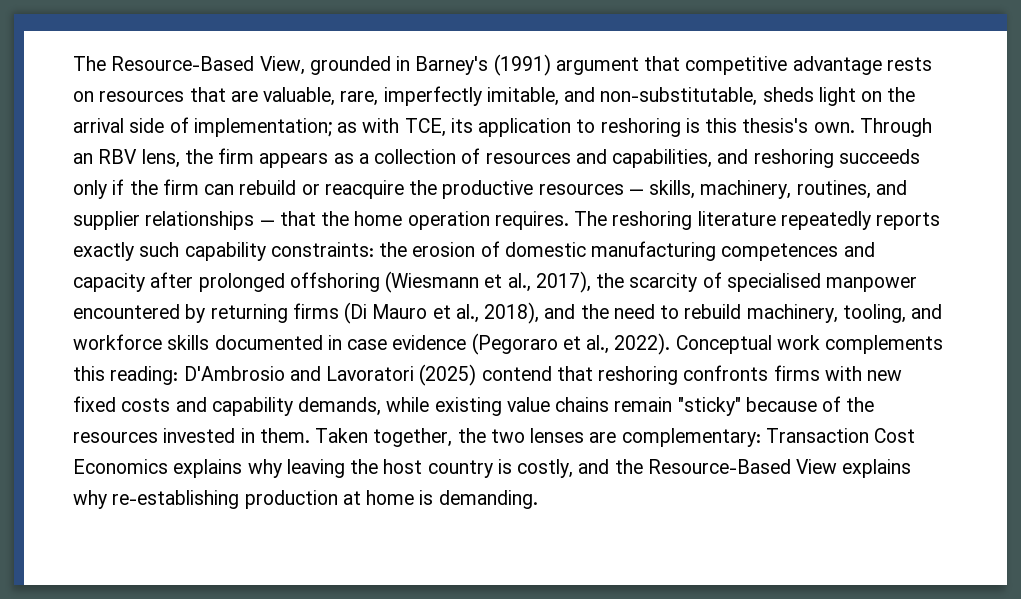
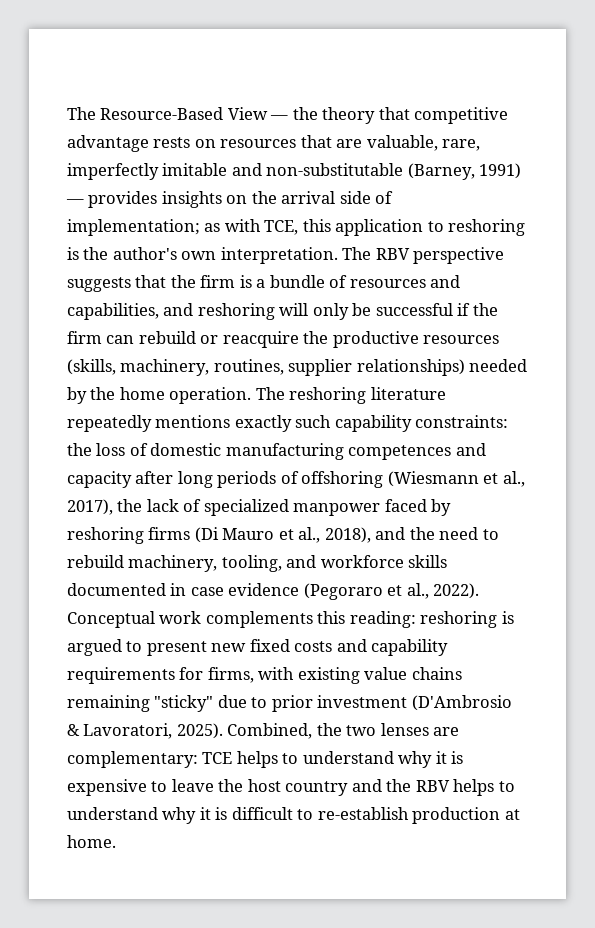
- The Resource-Based View, grounded in Barney's (1991) argument that competitive advantage rests on resources that are valuable, rare, imperfectly imitable, and non-substitutable, sheds light on the arrival side of implementation; as with TCE, its application to reshoring is this thesis's own. Through an RBV lens, the firm appears as a collection of resources and capabilities, and reshoring succeeds only if the firm can rebuild or reacquire the productive resources — skills, machinery, routines, and supplier relationships — that the home operation requires.
+ The Resource-Based View — the theory that competitive advantage rests on resources that are valuable, rare, imperfectly imitable and non-substitutable (Barney, 1991) — provides insights on the arrival side of implementation; as with TCE, this application to reshoring is the author's own interpretation. The RBV perspective suggests that the firm is a bundle of resources and capabilities, and reshoring will only be successful if the firm can rebuild or reacquire the productive resources (skills, machinery, routines, supplier relationships) needed by the home operation.
- The reshoring literature repeatedly reports exactly such capability constraints: the erosion of domestic manufacturing competences and capacity after prolonged offshoring (Wiesmann et al., 2017), the scarcity of specialised manpower encountered by returning firms (Di Mauro et al., 2018), and the need to rebuild machinery, tooling, and workforce skills documented in case evidence (Pegoraro et al., 2022).
+ The reshoring literature repeatedly mentions exactly such capability constraints: the loss of domestic manufacturing competences and capacity after long periods of offshoring (Wiesmann et al., 2017), the lack of specialized manpower faced by reshoring firms (Di Mauro et al., 2018), and the need to rebuild machinery, tooling, and workforce skills documented in case evidence (Pegoraro et al., 2022).
- Conceptual work complements this reading: D'Ambrosio and Lavoratori (2025) contend that reshoring confronts firms with new fixed costs and capability demands, while existing value chains remain "sticky" because of the resources invested in them. Taken together, the two lenses are complementary: Transaction Cost Economics explains why leaving the host country is costly, and the Resource-Based View explains why re-establishing production at home is demanding.
+ Conceptual work complements this reading: reshoring is argued to present new fixed costs and capability requirements for firms, with existing value chains remaining "sticky" due to prior investment (D'Ambrosio & Lavoratori, 2025). Combined, the two lenses are complementary: TCE helps to understand why it is expensive to leave the host country and the RBV helps to understand why it is difficult to re-establish production at home.

